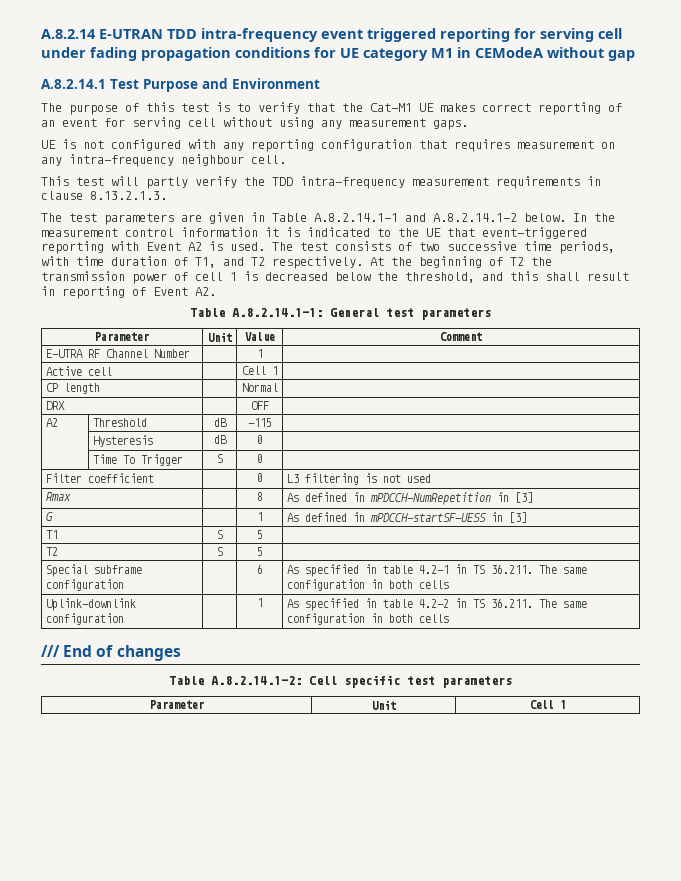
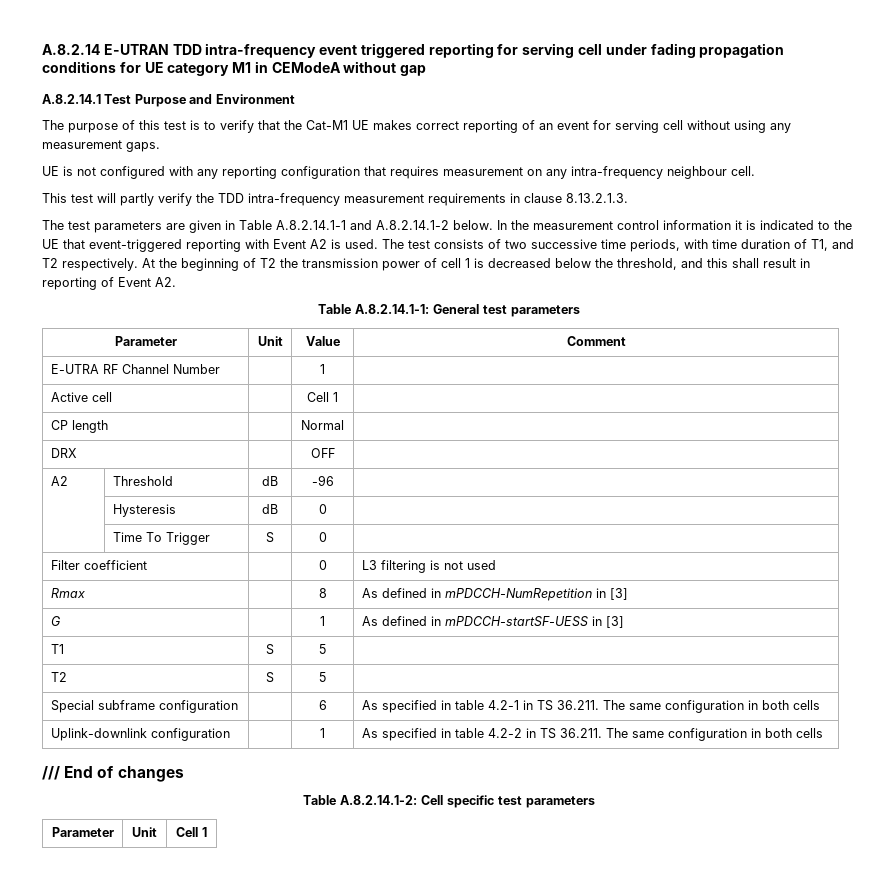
- A2 | Threshold | dB | -115 |
+ A2 | Threshold | dB | -96 |

